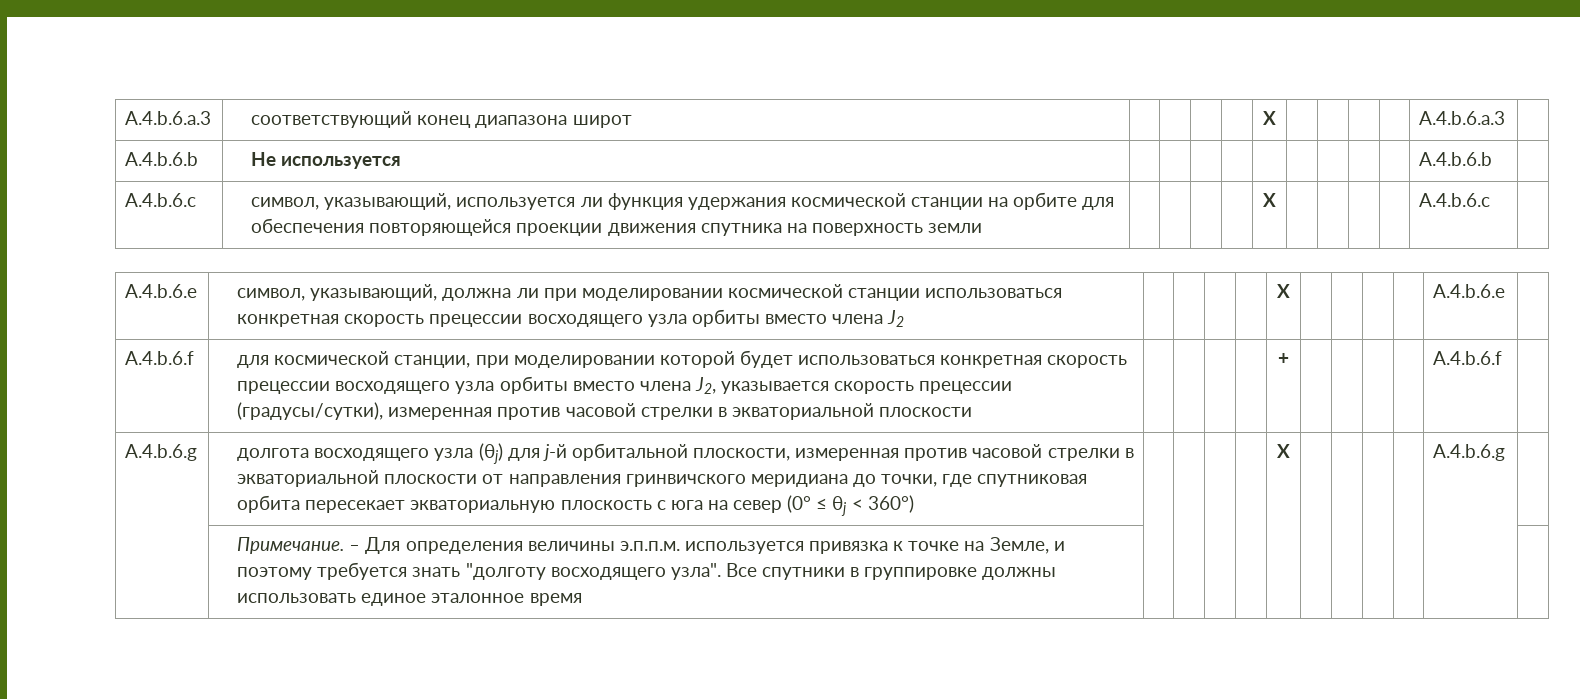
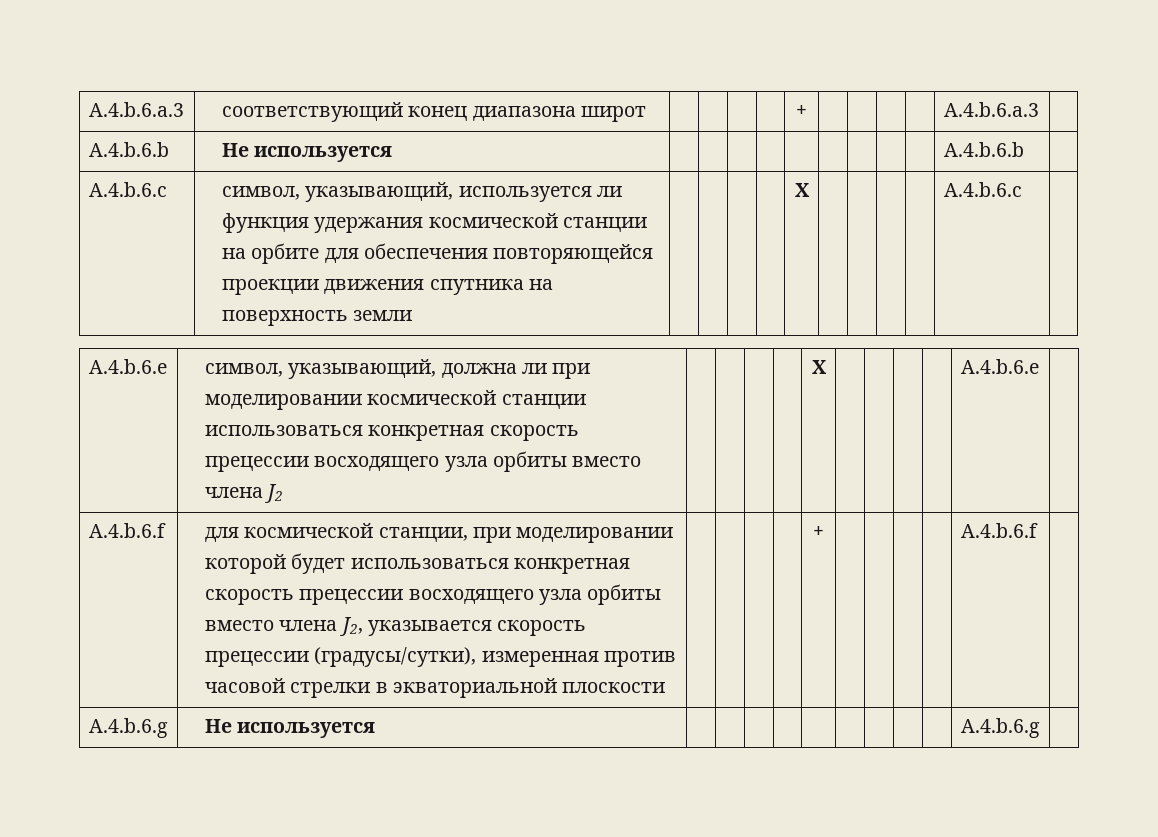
- A.4.b.6.a.3 | соответствующий конец диапазона широт | | | | | X | | | | | A.4.b.6.a.3 |
+ A.4.b.6.a.3 | соответствующий конец диапазона широт | | | | | + | | | | | A.4.b.6.a.3 |
- A.4.b.6.g | долгота восходящего узла (θj) для j-й орбитальной плоскости, измеренная против часовой стрелки в экваториальной плоскости от направления гринвичского меридиана до точки, где спутниковая орбита пересекает экваториальную плоскость с юга на север (0° ≤ θj < 360°) | | | | | X | | | | | A.4.b.6.g |
- | Примечание. – Для определения величины э.п.п.м. используется привязка к точке на Земле, и поэтому требуется знать "долготу восходящего узла". Все спутники в группировке должны использовать единое эталонное время | | | | | | | | | | |
+ A.4.b.6.g | Не используется | | | | | | | | | | A.4.b.6.g |

